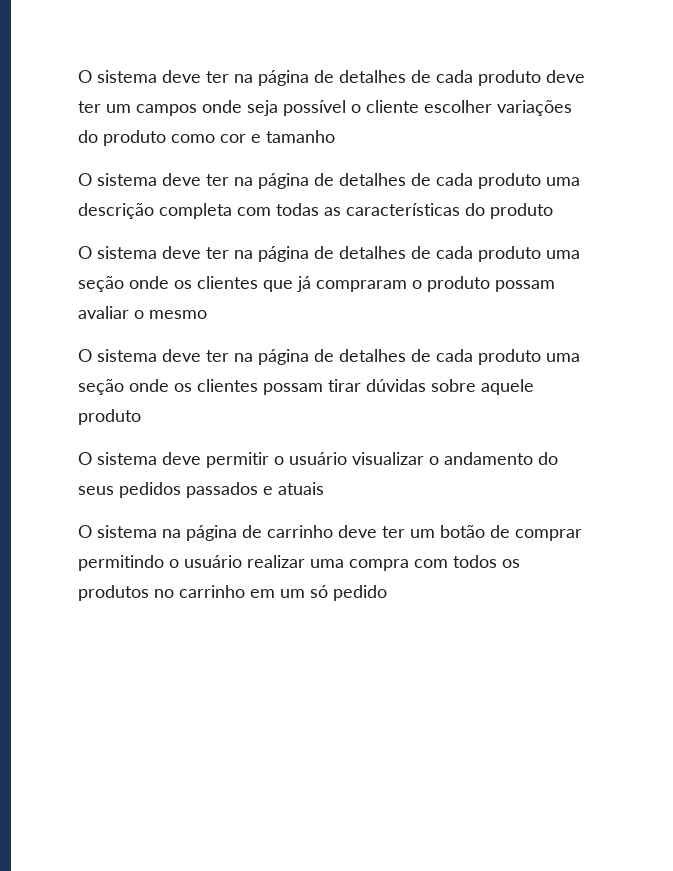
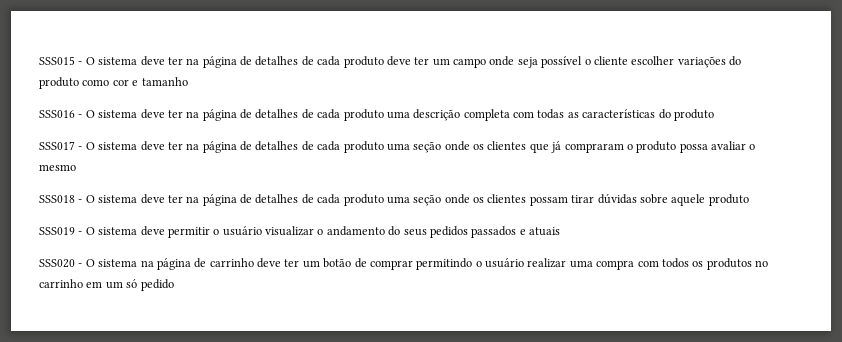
- O sistema deve ter na página de detalhes de cada produto deve ter um campos onde seja possível o cliente escolher variações do produto como cor e tamanho
+ SSS015 - O sistema deve ter na página de detalhes de cada produto deve ter um campo onde seja possível o cliente escolher variações do produto como cor e tamanho
- O sistema deve ter na página de detalhes de cada produto uma descrição completa com todas as características do produto
+ SSS016 - O sistema deve ter na página de detalhes de cada produto uma descrição completa com todas as características do produto
- O sistema deve ter na página de detalhes de cada produto uma seção onde os clientes que já compraram o produto possam avaliar o mesmo
+ SSS017 - O sistema deve ter na página de detalhes de cada produto uma seção onde os clientes que já compraram o produto possa avaliar o mesmo
- O sistema deve ter na página de detalhes de cada produto uma seção onde os clientes possam tirar dúvidas sobre aquele produto
+ SSS018 - O sistema deve ter na página de detalhes de cada produto uma seção onde os clientes possam tirar dúvidas sobre aquele produto
- O sistema deve permitir o usuário visualizar o andamento do seus pedidos passados e atuais
+ SSS019 - O sistema deve permitir o usuário visualizar o andamento do seus pedidos passados e atuais
- O sistema na página de carrinho deve ter um botão de comprar permitindo o usuário realizar uma compra com todos os produtos no carrinho em um só pedido
+ SSS020 - O sistema na página de carrinho deve ter um botão de comprar permitindo o usuário realizar uma compra com todos os produtos no carrinho em um só pedido

